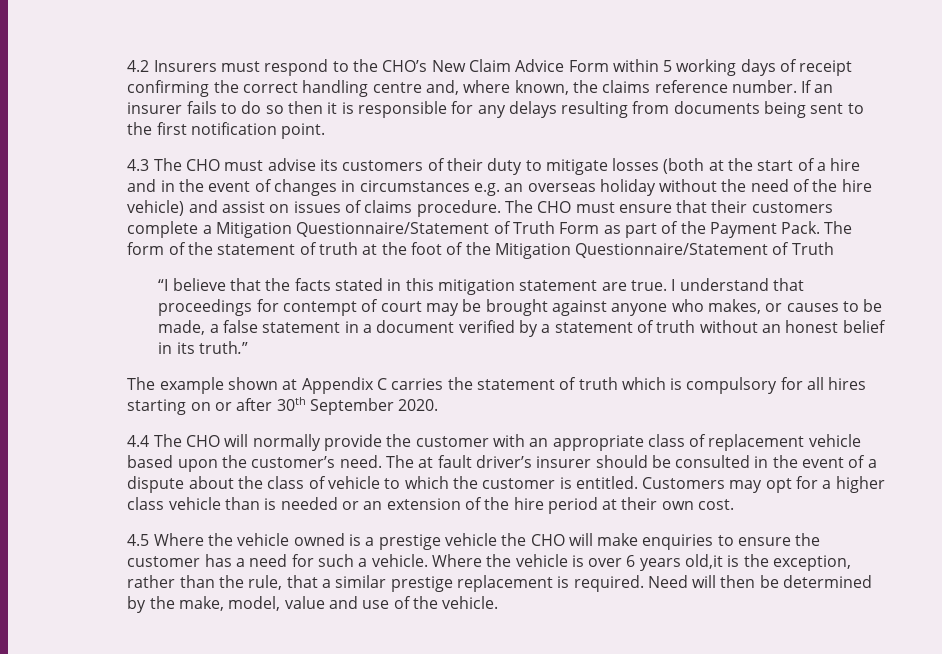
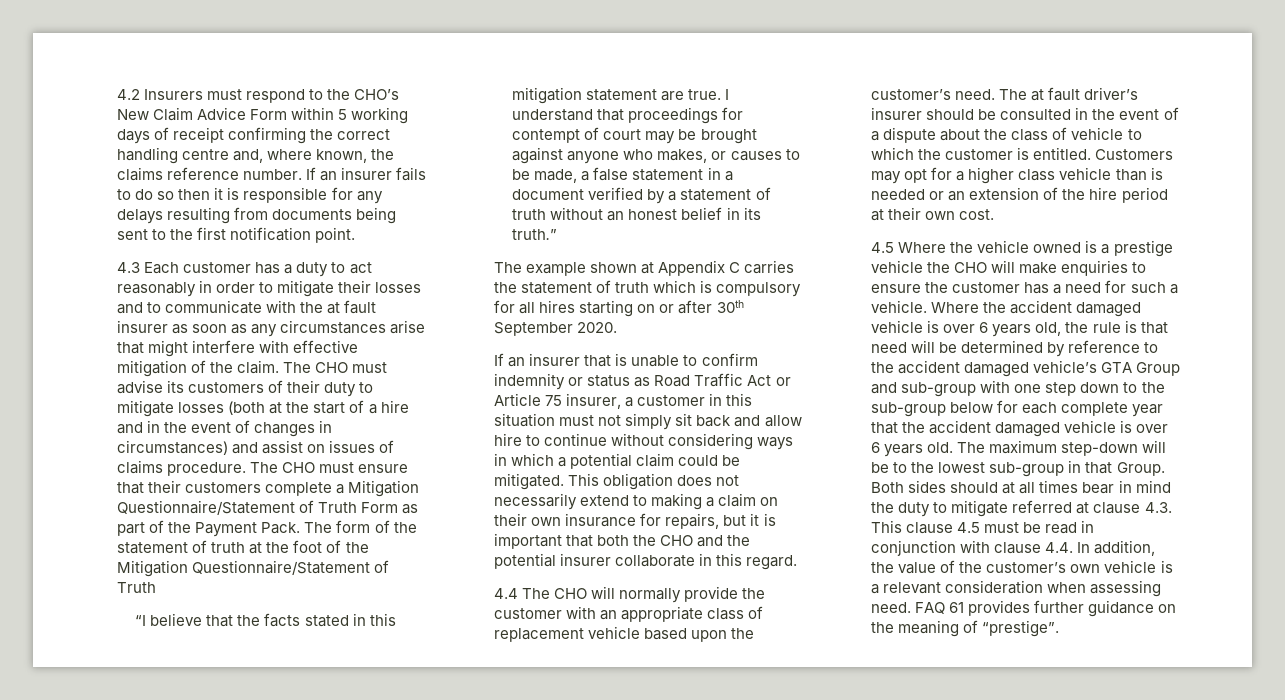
- 4.3 The CHO must advise its customers of their duty to mitigate losses (both at the start of a hire and in the event of changes in circumstances e.g. an overseas holiday without the need of the hire vehicle) and assist on issues of claims procedure.
+ 4.3 Each customer has a duty to act reasonably in order to mitigate their losses and to communicate with the at fault insurer as soon as any circumstances arise that might interfere with effective mitigation of the claim. The CHO must advise its customers of their duty to mitigate losses (both at the start of a hire and in the event of changes in circumstances) and assist on issues of claims procedure.
+ If an insurer that is unable to confirm indemnity or status as Road Traffic Act or Article 75 insurer, a customer in this situation must not simply sit back and allow hire to continue without considering ways in which a potential claim could be mitigated. This obligation does not necessarily extend to making a claim on their own insurance for repairs, but it is important that both the CHO and the potential insurer collaborate in this regard.
- Where the vehicle is over 6 years old,it is the exception, rather than the rule, that a similar prestige replacement is required. Need will then be determined by the make, model, value and use of the vehicle.
+ Where the accident damaged vehicle is over 6 years old, the rule is that need will be determined by reference to the accident damaged vehicle’s GTA Group and sub-group with one step down to the sub-group below for each complete year that the accident damaged vehicle is over 6 years old. The maximum step-down will be to the lowest sub-group in that Group. Both sides should at all times bear in mind the duty to mitigate referred at clause 4.3. This clause 4.5 must be read in conjunction with clause 4.4. In addition, the value of the customer’s own vehicle is a relevant consideration when assessing need. FAQ 61 provides further guidance on the meaning of “prestige”.

